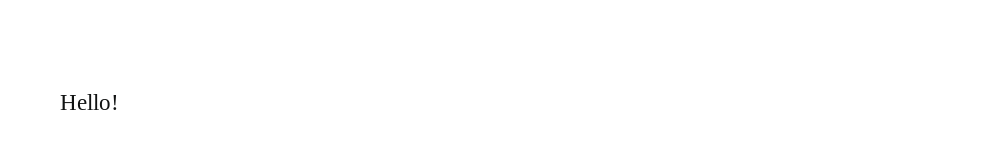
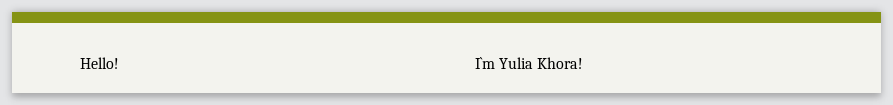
+ I`m Yulia Khora!

